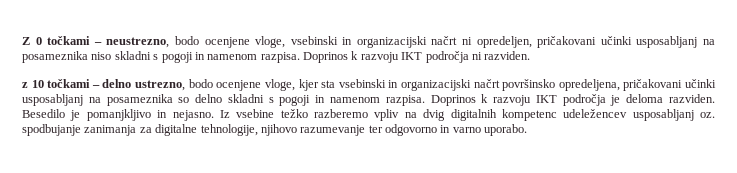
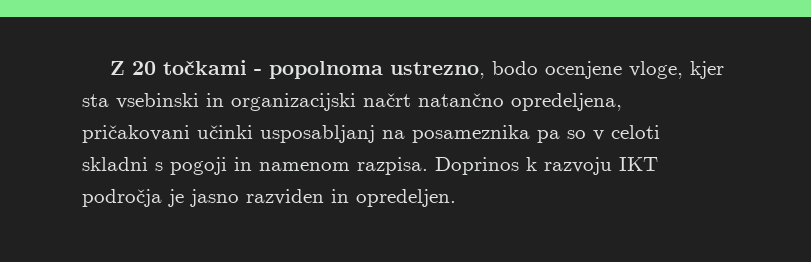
- Z 0 točkami – neustrezno, bodo ocenjene vloge, vsebinski in organizacijski načrt ni opredeljen, pričakovani učinki usposabljanj na posameznika niso skladni s pogoji in namenom razpisa. Doprinos k razvoju IKT področja ni razviden.
- z 10 točkami – delno ustrezno, bodo ocenjene vloge, kjer sta vsebinski in organizacijski načrt površinsko opredeljena, pričakovani učinki usposabljanj na posameznika so delno skladni s pogoji in namenom razpisa.
+ Z 20 točkami - popolnoma ustrezno, bodo ocenjene vloge, kjer sta vsebinski in organizacijski načrt natančno opredeljena, pričakovani učinki usposabljanj na posameznika pa so v celoti skladni s pogoji in namenom razpisa.
- Doprinos k razvoju IKT področja je deloma razviden. Besedilo je pomanjkljivo in nejasno. Iz vsebine težko razberemo vpliv na dvig digitalnih kompetenc udeležencev usposabljanj oz. spodbujanje zanimanja za digitalne tehnologije, njihovo razumevanje ter odgovorno in varno uporabo.
+ Doprinos k razvoju IKT področja je jasno razviden in opredeljen.

